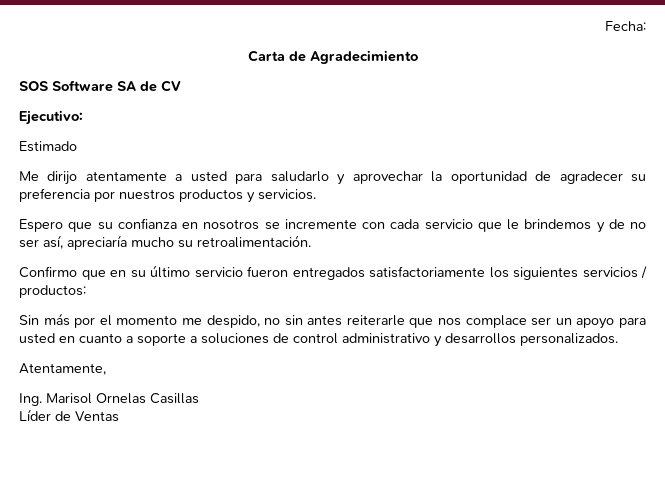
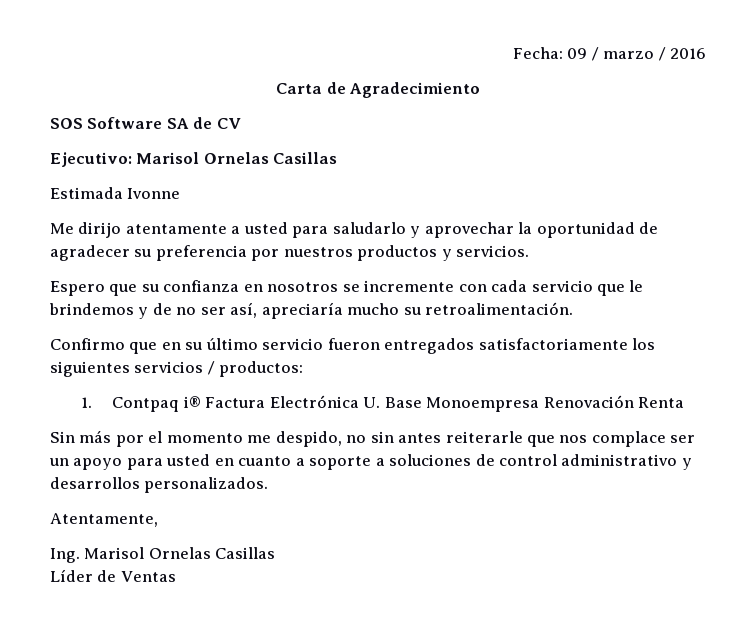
- Fecha:
+ Fecha: 09 / marzo / 2016
- Ejecutivo:
- Estimado
+ Ejecutivo: Marisol Ornelas Casillas
+ Estimada Ivonne
+ 1. Contpaq i® Factura Electrónica U. Base Monoempresa Renovación Renta

